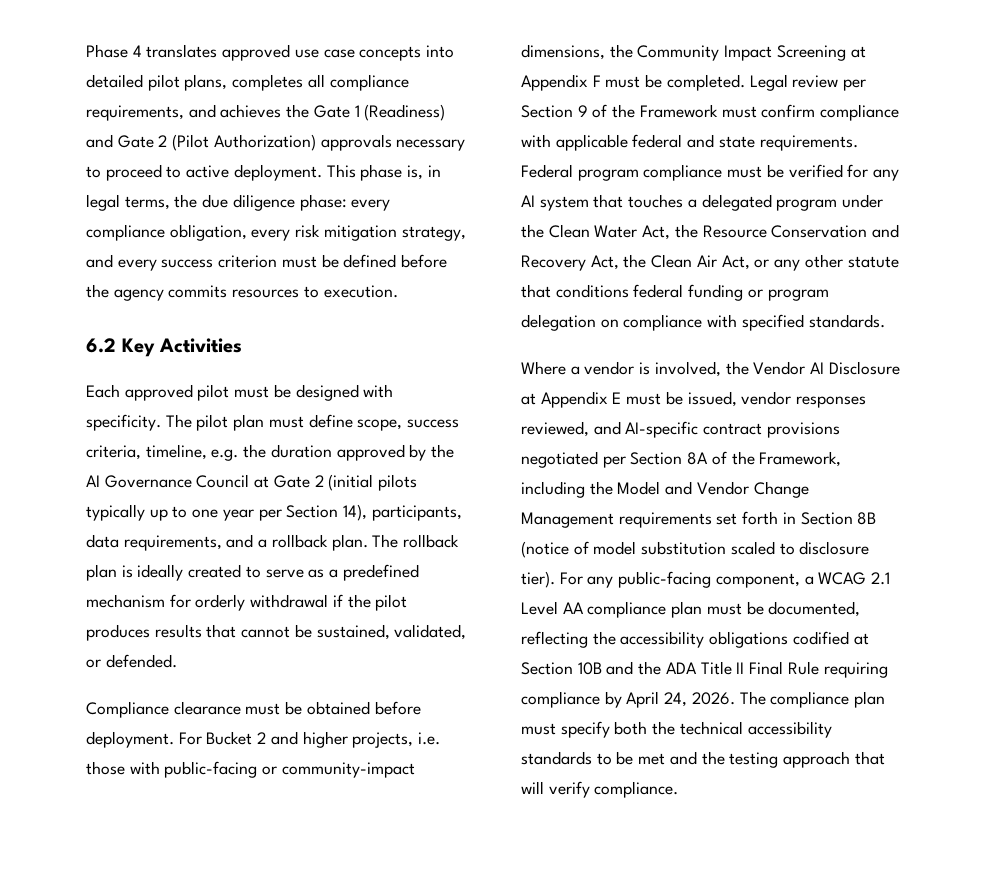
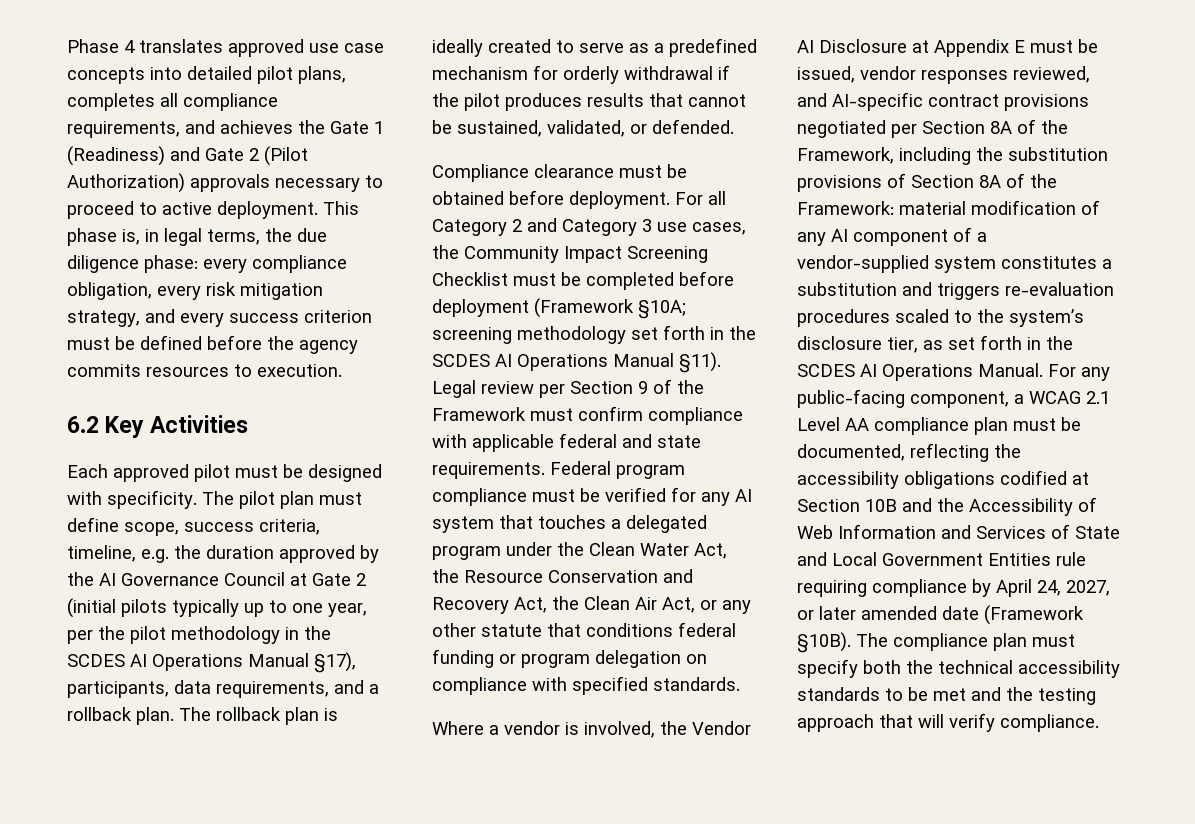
- The pilot plan must define scope, success criteria, timeline, e.g. the duration approved by the AI Governance Council at Gate 2 (initial pilots typically up to one year per Section 14), participants, data requirements, and a rollback plan.
+ The pilot plan must define scope, success criteria, timeline, e.g. the duration approved by the AI Governance Council at Gate 2 (initial pilots typically up to one year, per the pilot methodology in the SCDES AI Operations Manual §17), participants, data requirements, and a rollback plan.
- For Bucket 2 and higher projects, i.e. those with public-facing or community-impact dimensions, the Community Impact Screening at Appendix F must be completed.
+ For all Category 2 and Category 3 use cases, the Community Impact Screening Checklist must be completed before deployment (Framework §10A; screening methodology set forth in the SCDES AI Operations Manual §11).
- Where a vendor is involved, the Vendor AI Disclosure at Appendix E must be issued, vendor responses reviewed, and AI-specific contract provisions negotiated per Section 8A of the Framework, including the Model and Vendor Change Management requirements set forth in Section 8B (notice of model substitution scaled to disclosure tier).
+ Where a vendor is involved, the Vendor AI Disclosure at Appendix E must be issued, vendor responses reviewed, and AI-specific contract provisions negotiated per Section 8A of the Framework, including the substitution provisions of Section 8A of the Framework: material modification of any AI component of a vendor-supplied system constitutes a substitution and triggers re-evaluation procedures scaled to the system’s disclosure tier, as set forth in the SCDES AI Operations Manual.
- For any public-facing component, a WCAG 2.1 Level AA compliance plan must be documented, reflecting the accessibility obligations codified at Section 10B and the ADA Title II Final Rule requiring compliance by April 24, 2026.
+ For any public-facing component, a WCAG 2.1 Level AA compliance plan must be documented, reflecting the accessibility obligations codified at Section 10B and the Accessibility of Web Information and Services of State and Local Government Entities rule requiring compliance by April 24, 2027, or later amended date (Framework §10B).

